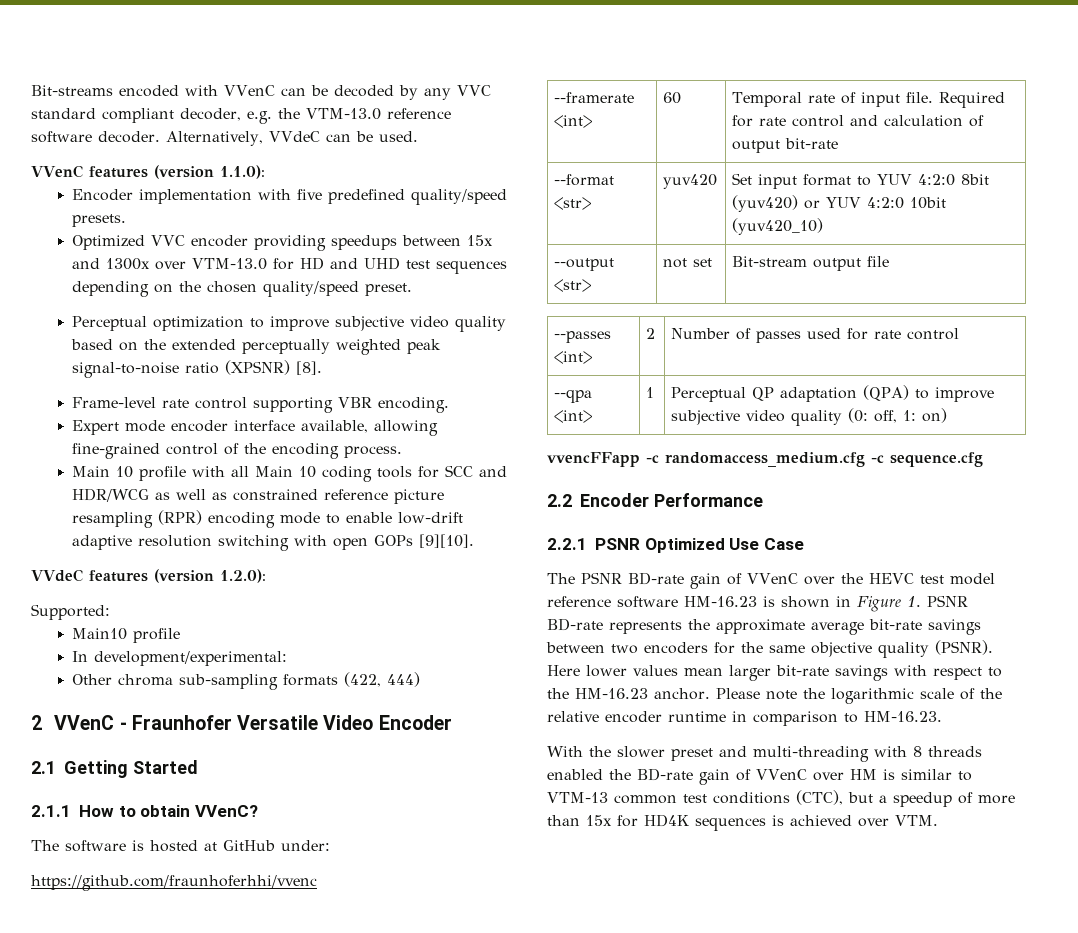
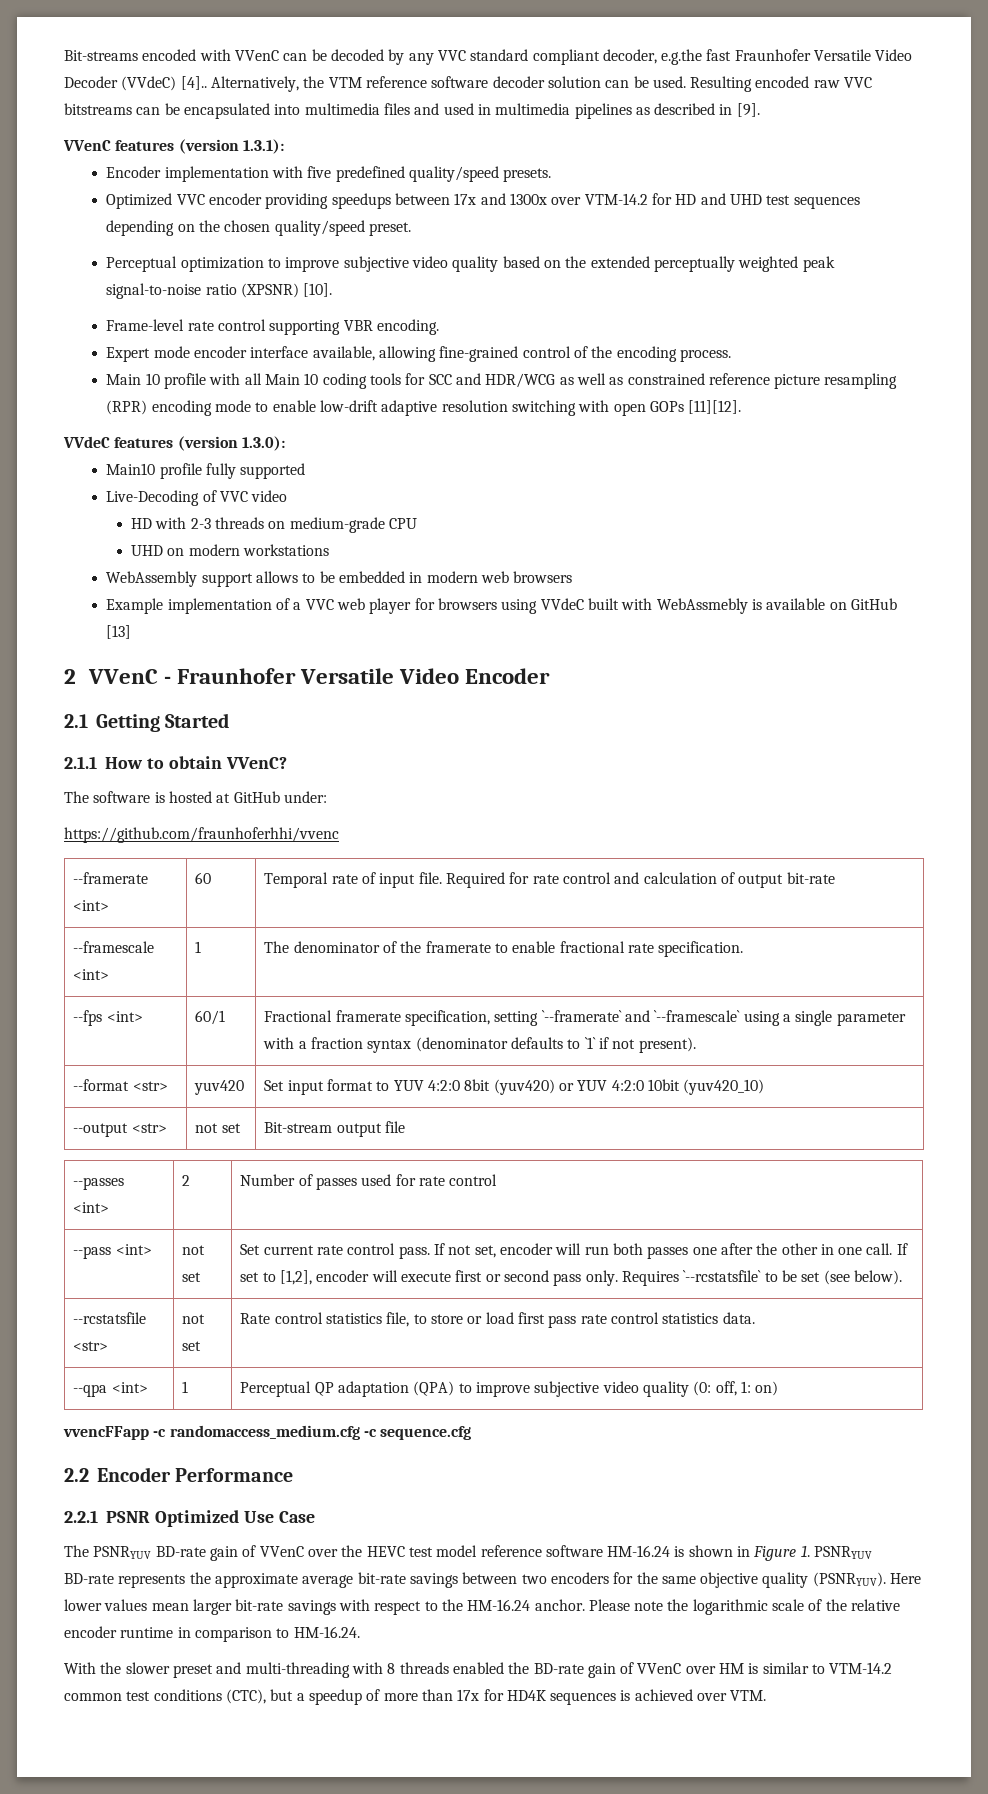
- Bit-streams encoded with VVenC can be decoded by any VVC standard compliant decoder, e.g. the VTM-13.0 reference software decoder. Alternatively, VVdeC can be used.
+ Bit-streams encoded with VVenC can be decoded by any VVC standard compliant decoder, e.g.the fast Fraunhofer Versatile Video Decoder (VVdeC) [4].. Alternatively, the VTM reference software decoder solution can be used. Resulting encoded raw VVC bitstreams can be encapsulated into multimedia files and used in multimedia pipelines as described in [9].
- VVenC features (version 1.1.0):
+ VVenC features (version 1.3.1):
- Optimized VVC encoder providing speedups between 15x and 1300x over VTM-13.0 for HD and UHD test sequences depending on the chosen quality/speed preset.
+ Optimized VVC encoder providing speedups between 17x and 1300x over VTM-14.2 for HD and UHD test sequences depending on the chosen quality/speed preset.
- Perceptual optimization to improve subjective video quality based on the extended perceptually weighted peak signal-to-noise ratio (XPSNR) [8].
+ Perceptual optimization to improve subjective video quality based on the extended perceptually weighted peak signal-to-noise ratio (XPSNR) [10].
- Main 10 profile with all Main 10 coding tools for SCC and HDR/WCG as well as constrained reference picture resampling (RPR) encoding mode to enable low-drift adaptive resolution switching with open GOPs [9][10].
+ Main 10 profile with all Main 10 coding tools for SCC and HDR/WCG as well as constrained reference picture resampling (RPR) encoding mode to enable low-drift adaptive resolution switching with open GOPs [11][12].
- VVdeC features (version 1.2.0):
- Supported:
+ VVdeC features (version 1.3.0):
- Main10 profile
- In development/experimental:
- Other chroma sub-sampling formats (422, 444)
+ Main10 profile fully supported
+ Live-Decoding of VVC video
+ HD with 2-3 threads on medium-grade CPU
+ UHD on modern workstations
+ WebAssembly support allows to be embedded in modern web browsers
+ Example implementation of a VVC web player for browsers using VVdeC built with WebAssmebly is available on GitHub [13]
+ --framescale <int> | 1 | The denominator of the framerate to enable fractional rate specification.
+ --fps <int> | 60/1 | Fractional framerate specification, setting `--framerate` and `--framescale` using a single parameter with a fraction syntax (denominator defaults to `1` if not present).
+ --pass <int> | not set | Set current rate control pass. If not set, encoder will run both passes one after the other in one call. If set to [1,2], encoder will execute first or second pass only. Requires `--rcstatsfile` to be set (see below).
+ --rcstatsfile <str> | not set | Rate control statistics file, to store or load first pass rate control statistics data.
- The PSNR BD-rate gain of VVenC over the HEVC test model reference software HM-16.23 is shown in Figure 1. PSNR BD-rate represents the approximate average bit-rate savings between two encoders for the same objective quality (PSNR).
+ The PSNRYUV BD-rate gain of VVenC over the HEVC test model reference software HM-16.24 is shown in Figure 1. PSNRYUV BD-rate represents the approximate average bit-rate savings between two encoders for the same objective quality (PSNRYUV).
- Here lower values mean larger bit-rate savings with respect to the HM-16.23 anchor.
+ Here lower values mean larger bit-rate savings with respect to the HM-16.24 anchor.
- Please note the logarithmic scale of the relative encoder runtime in comparison to HM-16.23.
+ Please note the logarithmic scale of the relative encoder runtime in comparison to HM-16.24.
- With the slower preset and multi-threading with 8 threads enabled the BD-rate gain of VVenC over HM is similar to VTM-13 common test conditions (CTC), but a speedup of more than 15x for HD4K sequences is achieved over VTM.
+ With the slower preset and multi-threading with 8 threads enabled the BD-rate gain of VVenC over HM is similar to VTM-14.2 common test conditions (CTC), but a speedup of more than 17x for HD4K sequences is achieved over VTM.

